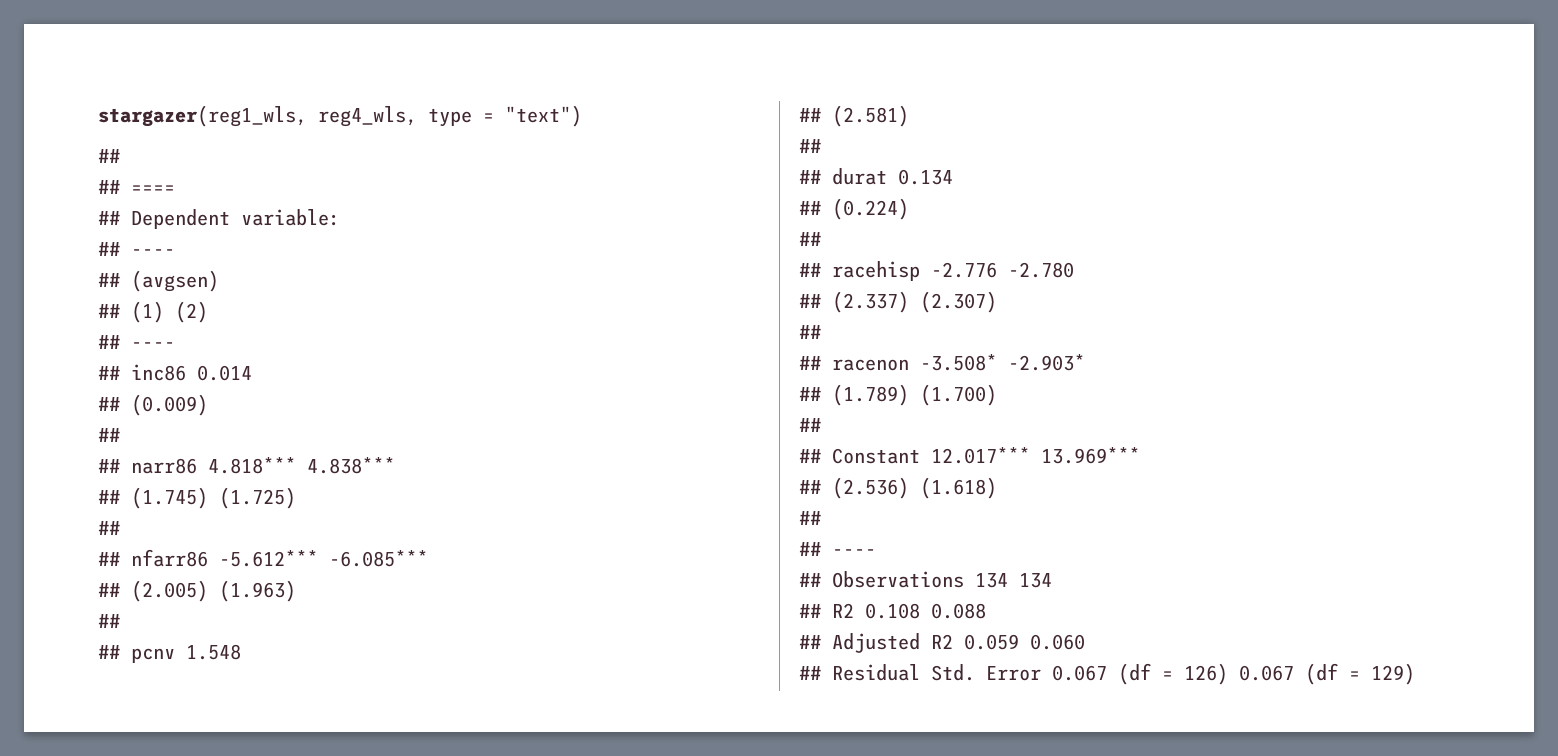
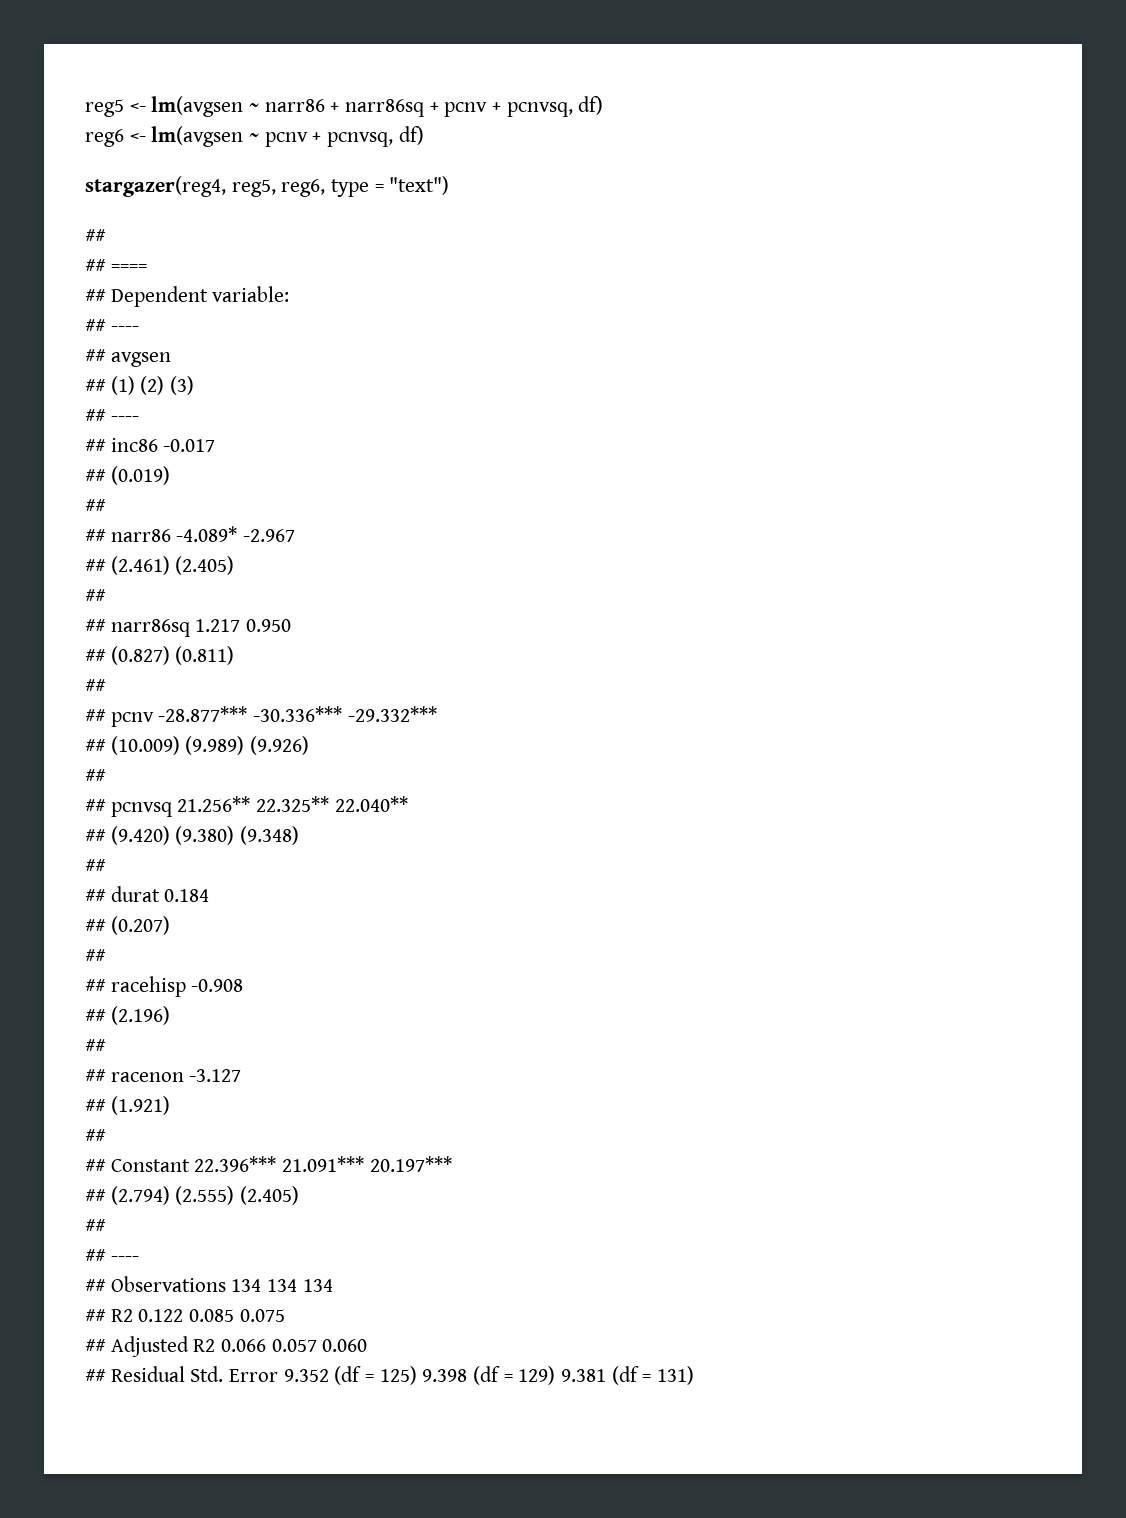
- stargazer(reg1_wls, reg4_wls, type = "text")
+ reg5 <- lm(avgsen ~ narr86 + narr86sq + pcnv + pcnvsq, df)
+ reg6 <- lm(avgsen ~ pcnv + pcnvsq, df)
+ stargazer(reg4, reg5, reg6, type = "text")
- ## (avgsen)
+ ## avgsen
- ## (1) (2)
+ ## (1) (2) (3)
- ## inc86 0.014
- ## (0.009)
+ ## inc86 -0.017
+ ## (0.019)
- ## narr86 4.818*** 4.838***
- ## (1.745) (1.725)
+ ## narr86 -4.089* -2.967
+ ## (2.461) (2.405)
  ##
- ## nfarr86 -5.612*** -6.085***
- ## (2.005) (1.963)
+ ## narr86sq 1.217 0.950
+ ## (0.827) (0.811)
- ## pcnv 1.548
- ## (2.581)
+ ## pcnv -28.877*** -30.336*** -29.332***
+ ## (10.009) (9.989) (9.926)
+ ##
+ ## pcnvsq 21.256** 22.325** 22.040**
+ ## (9.420) (9.380) (9.348)
- ## durat 0.134
- ## (0.224)
+ ## durat 0.184
+ ## (0.207)
- ## racehisp -2.776 -2.780
- ## (2.337) (2.307)
+ ## racehisp -0.908
+ ## (2.196)
- ## racenon -3.508* -2.903*
- ## (1.789) (1.700)
+ ## racenon -3.127
+ ## (1.921)
- ## Constant 12.017*** 13.969***
- ## (2.536) (1.618)
+ ## Constant 22.396*** 21.091*** 20.197***
+ ## (2.794) (2.555) (2.405)
- ## Observations 134 134
+ ## Observations 134 134 134
- ## R2 0.108 0.088
+ ## R2 0.122 0.085 0.075
- ## Adjusted R2 0.059 0.060
+ ## Adjusted R2 0.066 0.057 0.060
- ## Residual Std. Error 0.067 (df = 126) 0.067 (df = 129)
+ ## Residual Std. Error 9.352 (df = 125) 9.398 (df = 129) 9.381 (df = 131)

